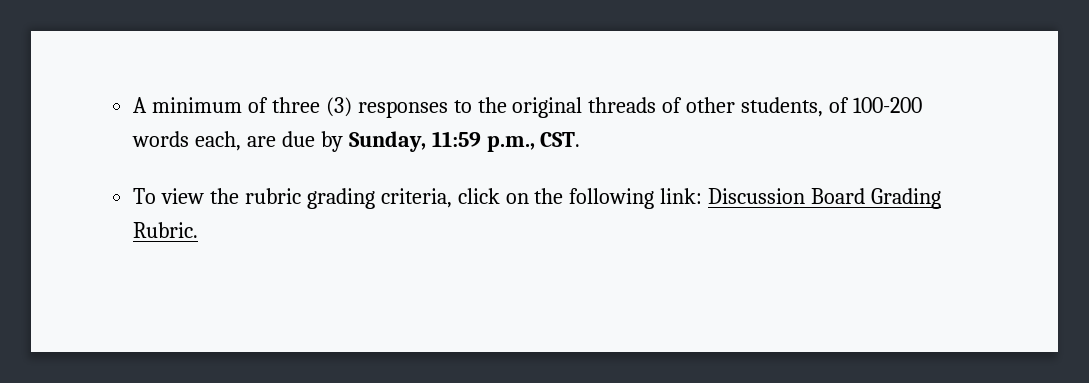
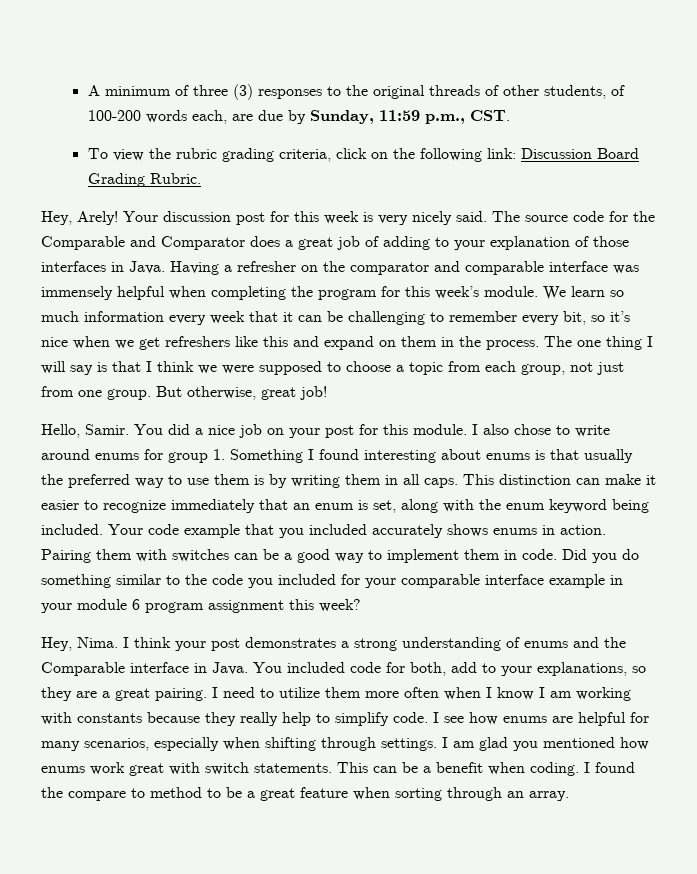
+ Hey, Arely! Your discussion post for this week is very nicely said. The source code for the Comparable and Comparator does a great job of adding to your explanation of those interfaces in Java. Having a refresher on the comparator and comparable interface was immensely helpful when completing the program for this week’s module. We learn so much information every week that it can be challenging to remember every bit, so it’s nice when we get refreshers like this and expand on them in the process. The one thing I will say is that I think we were supposed to choose a topic from each group, not just from one group. But otherwise, great job!
+ Hello, Samir. You did a nice job on your post for this module. I also chose to write around enums for group 1. Something I found interesting about enums is that usually the preferred way to use them is by writing them in all caps. This distinction can make it easier to recognize immediately that an enum is set, along with the enum keyword being included. Your code example that you included accurately shows enums in action. Pairing them with switches can be a good way to implement them in code. Did you do something similar to the code you included for your comparable interface example in your module 6 program assignment this week?
+ Hey, Nima. I think your post demonstrates a strong understanding of enums and the Comparable interface in Java. You included code for both, add to your explanations, so they are a great pairing. I need to utilize them more often when I know I am working with constants because they really help to simplify code. I see how enums are helpful for many scenarios, especially when shifting through settings. I am glad you mentioned how enums work great with switch statements. This can be a benefit when coding. I found the compare to method to be a great feature when sorting through an array.

